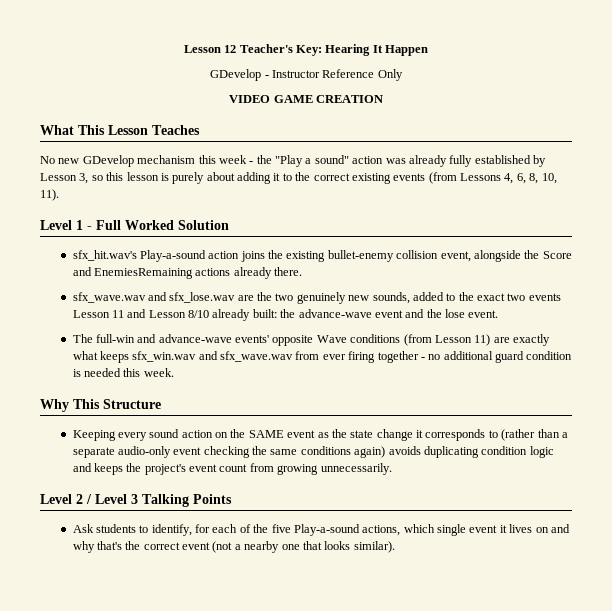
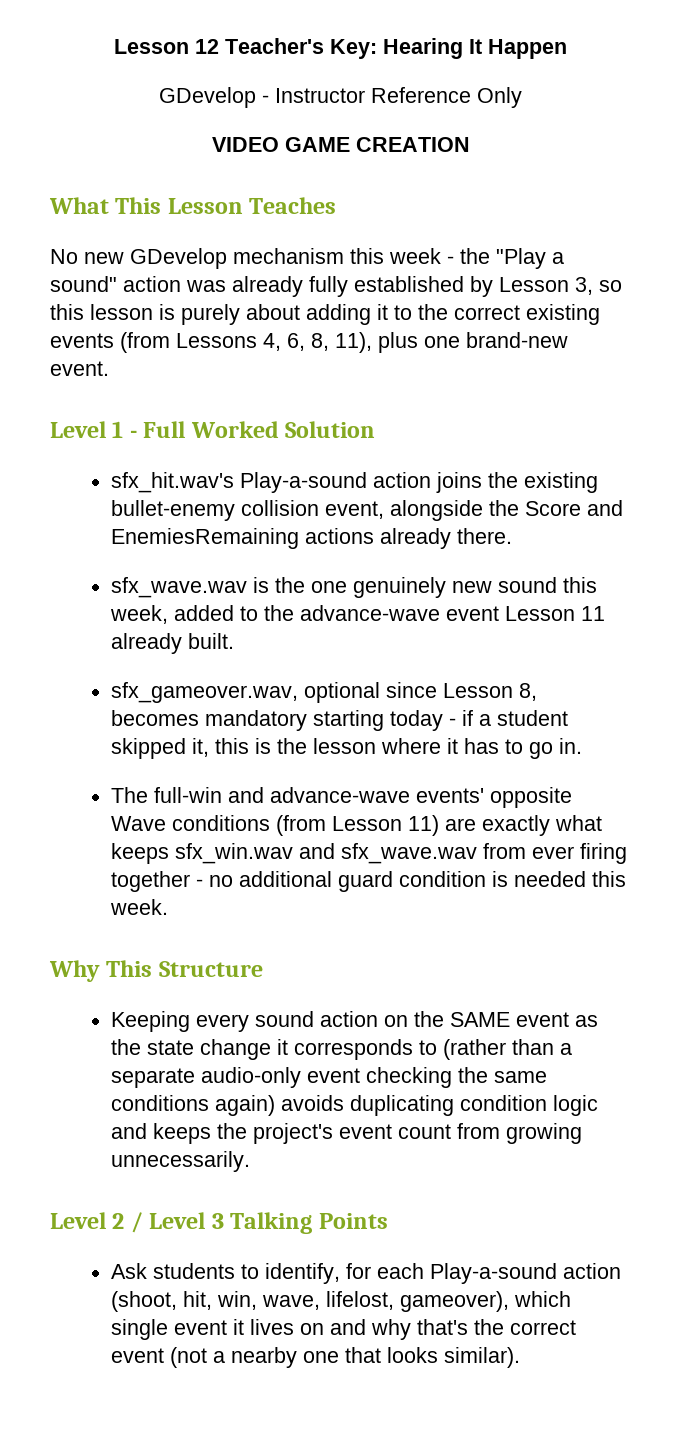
- No new GDevelop mechanism this week - the "Play a sound" action was already fully established by Lesson 3, so this lesson is purely about adding it to the correct existing events (from Lessons 4, 6, 8, 10, 11).
+ No new GDevelop mechanism this week - the "Play a sound" action was already fully established by Lesson 3, so this lesson is purely about adding it to the correct existing events (from Lessons 4, 6, 8, 11), plus one brand-new event.
- sfx_wave.wav and sfx_lose.wav are the two genuinely new sounds, added to the exact two events Lesson 11 and Lesson 8/10 already built: the advance-wave event and the lose event.
+ sfx_wave.wav is the one genuinely new sound this week, added to the advance-wave event Lesson 11 already built.
+ sfx_gameover.wav, optional since Lesson 8, becomes mandatory starting today - if a student skipped it, this is the lesson where it has to go in.
- Ask students to identify, for each of the five Play-a-sound actions, which single event it lives on and why that's the correct event (not a nearby one that looks similar).
+ Ask students to identify, for each Play-a-sound action (shoot, hit, win, wave, lifelost, gameover), which single event it lives on and why that's the correct event (not a nearby one that looks similar).

